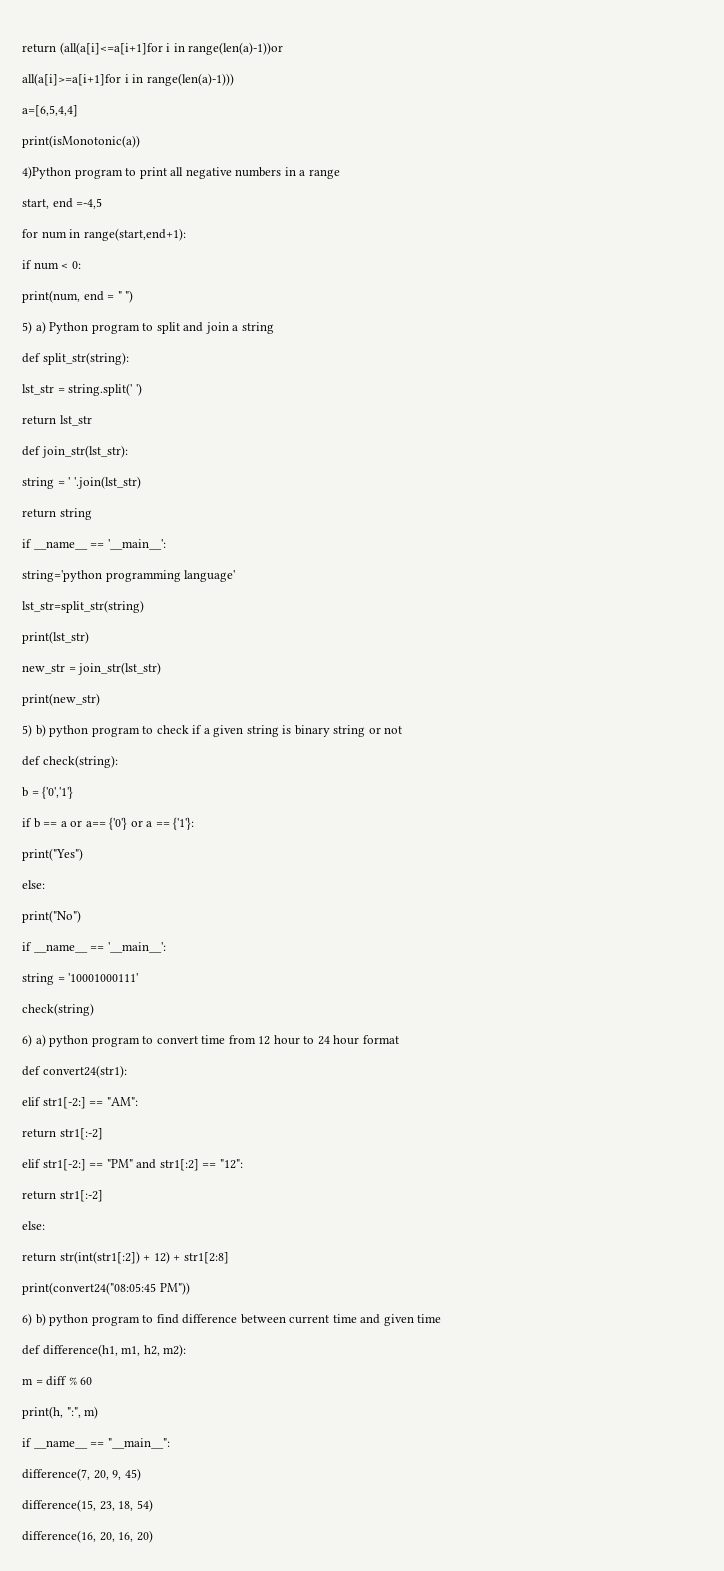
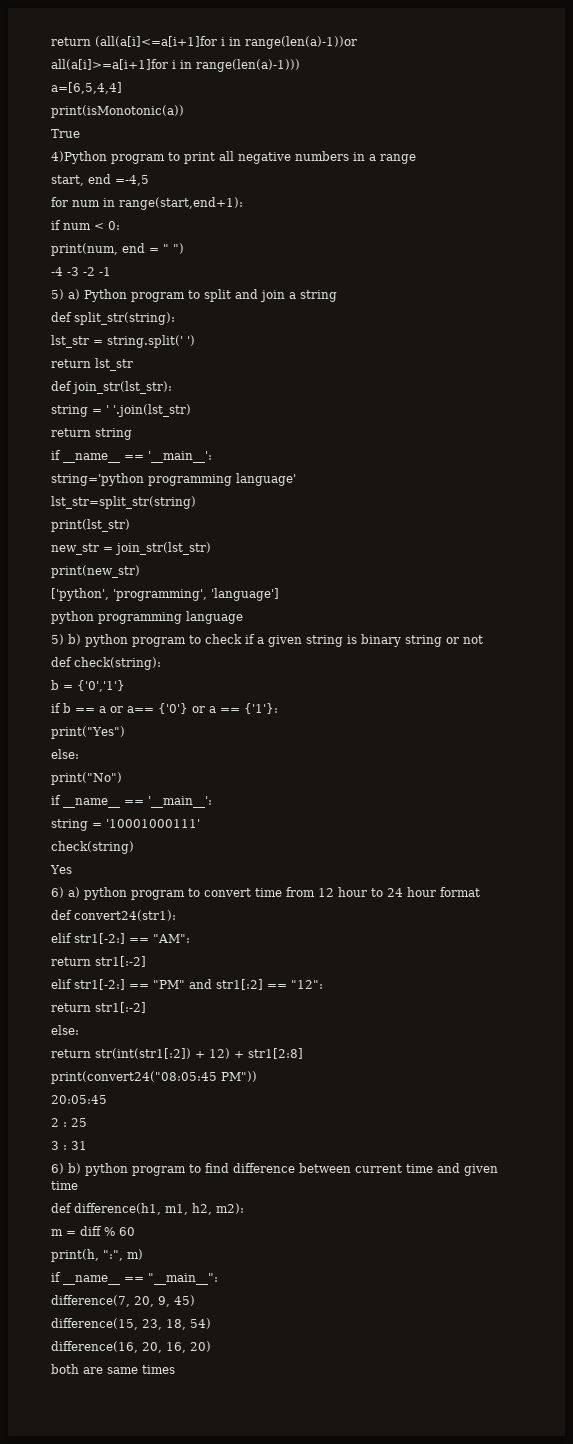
+ True
+ -4 -3 -2 -1
+ ['python', 'programming', 'language']
+ python programming language
+ Yes
+ 20:05:45
+ 2 : 25
+ 3 : 31
+ both are same times

